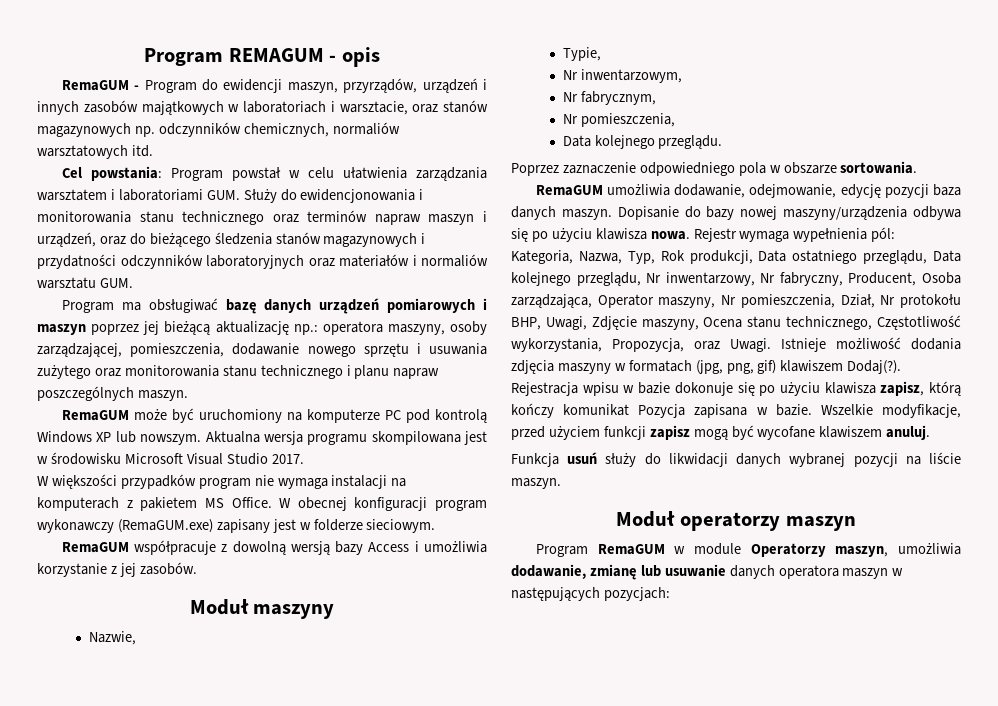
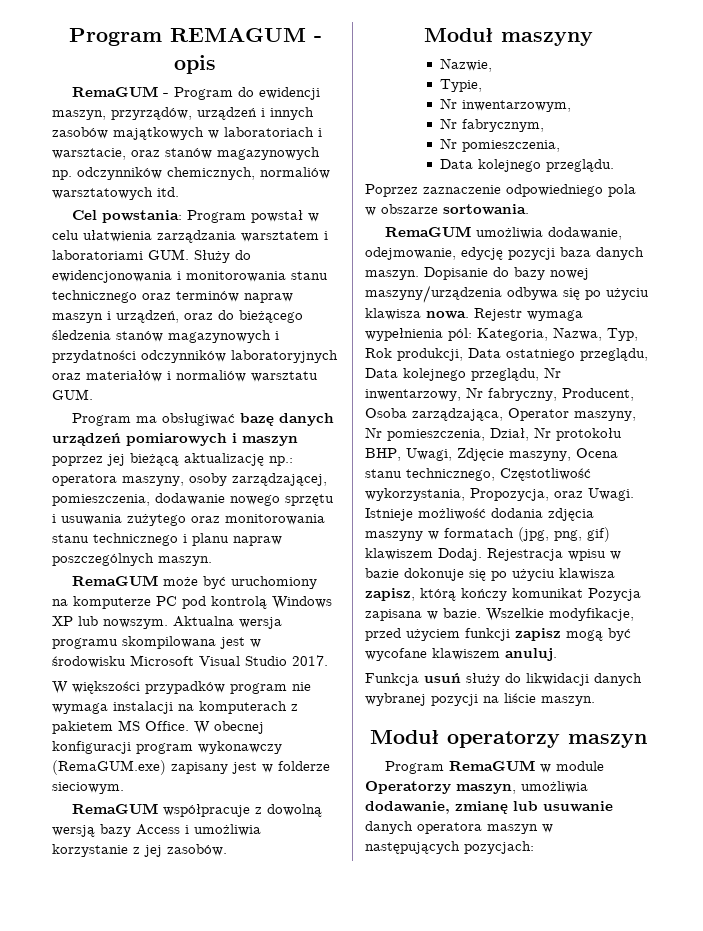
- Istnieje możliwość dodania zdjęcia maszyny w formatach (jpg, png, gif) klawiszem Dodaj(?).
+ Istnieje możliwość dodania zdjęcia maszyny w formatach (jpg, png, gif) klawiszem Dodaj.

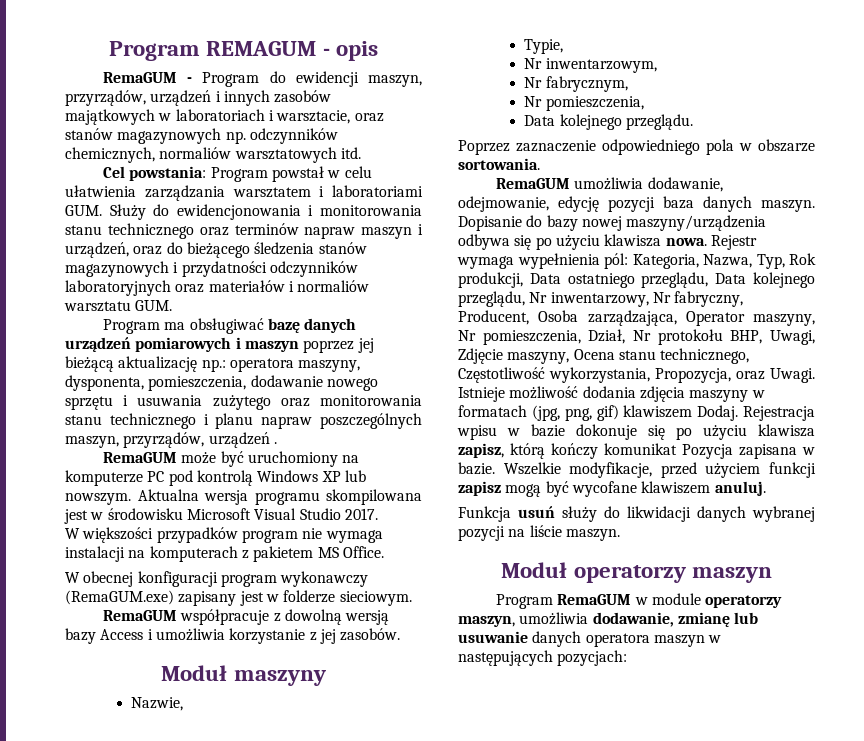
- Program ma obsługiwać bazę danych urządzeń pomiarowych i maszyn poprzez jej bieżącą aktualizację np.: operatora maszyny, osoby zarządzającej, pomieszczenia, dodawanie nowego sprzętu i usuwania zużytego oraz monitorowania stanu technicznego i planu napraw poszczególnych maszyn.
+ Program ma obsługiwać bazę danych urządzeń pomiarowych i maszyn poprzez jej bieżącą aktualizację np.: operatora maszyny, dysponenta, pomieszczenia, dodawanie nowego sprzętu i usuwania zużytego oraz monitorowania stanu technicznego i planu napraw poszczególnych maszyn, przyrządów, urządzeń .
- W większości przypadków program nie wymaga instalacji na komputerach z pakietem MS Office. W obecnej konfiguracji program wykonawczy (RemaGUM.exe) zapisany jest w folderze sieciowym.
+ W większości przypadków program nie wymaga instalacji na komputerach z pakietem MS Office.
+ W obecnej konfiguracji program wykonawczy (RemaGUM.exe) zapisany jest w folderze sieciowym.
- Program RemaGUM w module Operatorzy maszyn, umożliwia dodawanie, zmianę lub usuwanie danych operatora maszyn w następujących pozycjach:
+ Program RemaGUM w module operatorzy maszyn, umożliwia dodawanie, zmianę lub usuwanie danych operatora maszyn w następujących pozycjach:

